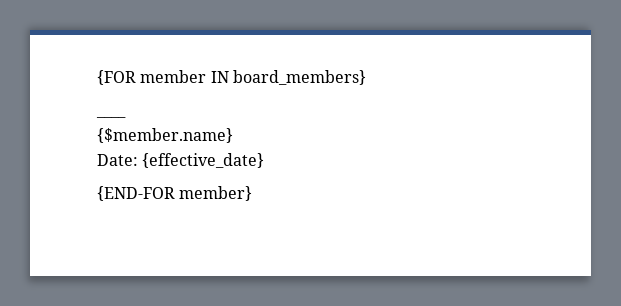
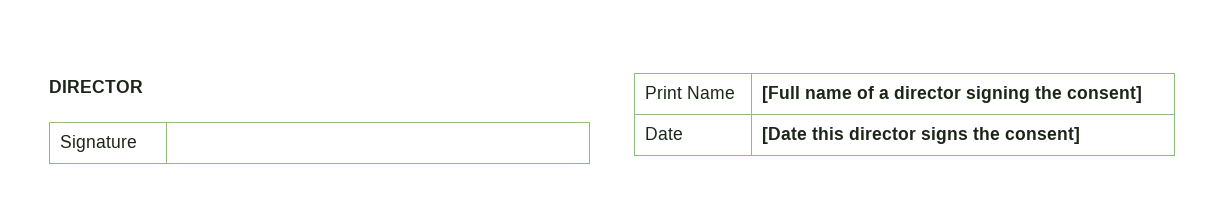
- {FOR member IN board_members}
- ____
- {$member.name}
- Date: {effective_date}
- {END-FOR member}
+ DIRECTOR
+ Signature |
+ Print Name | [Full name of a director signing the consent]
+ Date | [Date this director signs the consent]

